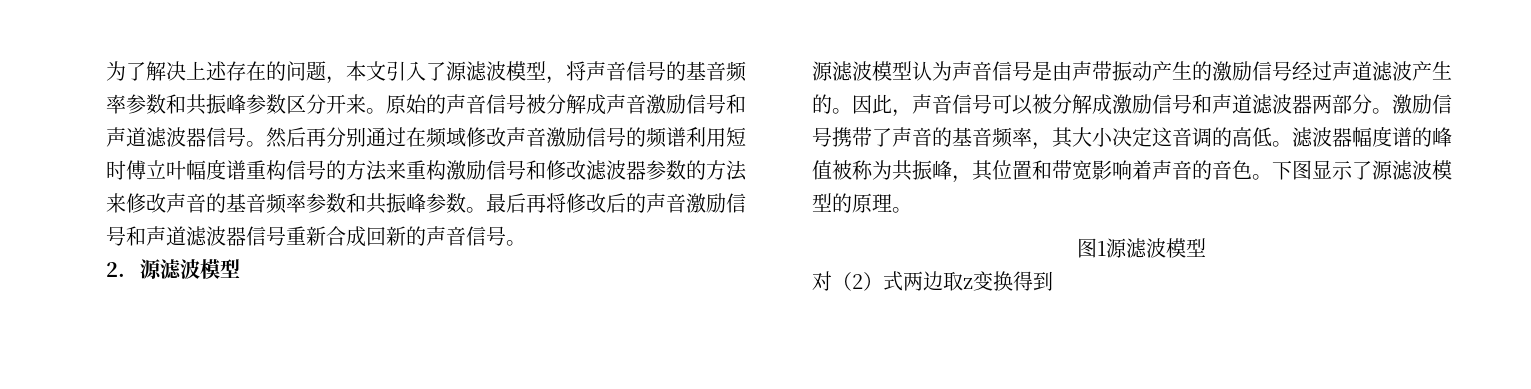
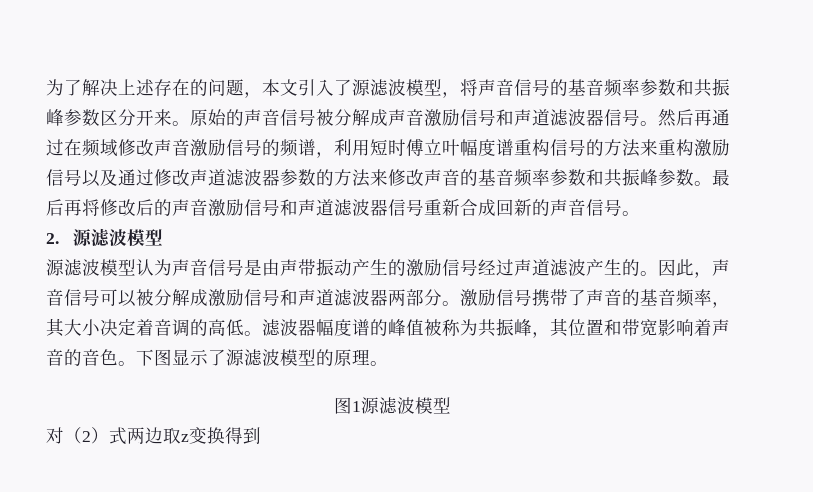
- 然后再分别通过在频域修改声音激励信号的频谱利用短时傅立叶幅度谱重构信号的方法来重构激励信号和修改滤波器参数的方法来修改声音的基音频率参数和共振峰参数。
+ 然后再通过在频域修改声音激励信号的频谱，利用短时傅立叶幅度谱重构信号的方法来重构激励信号以及通过修改声道滤波器参数的方法来修改声音的基音频率参数和共振峰参数。
- 激励信号携带了声音的基音频率，其大小决定这音调的高低。
+ 激励信号携带了声音的基音频率，其大小决定着音调的高低。

